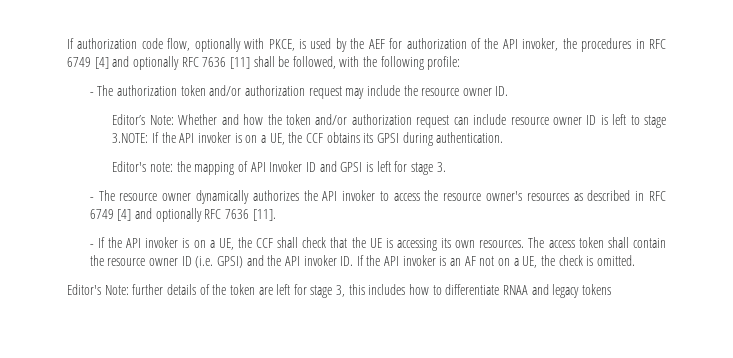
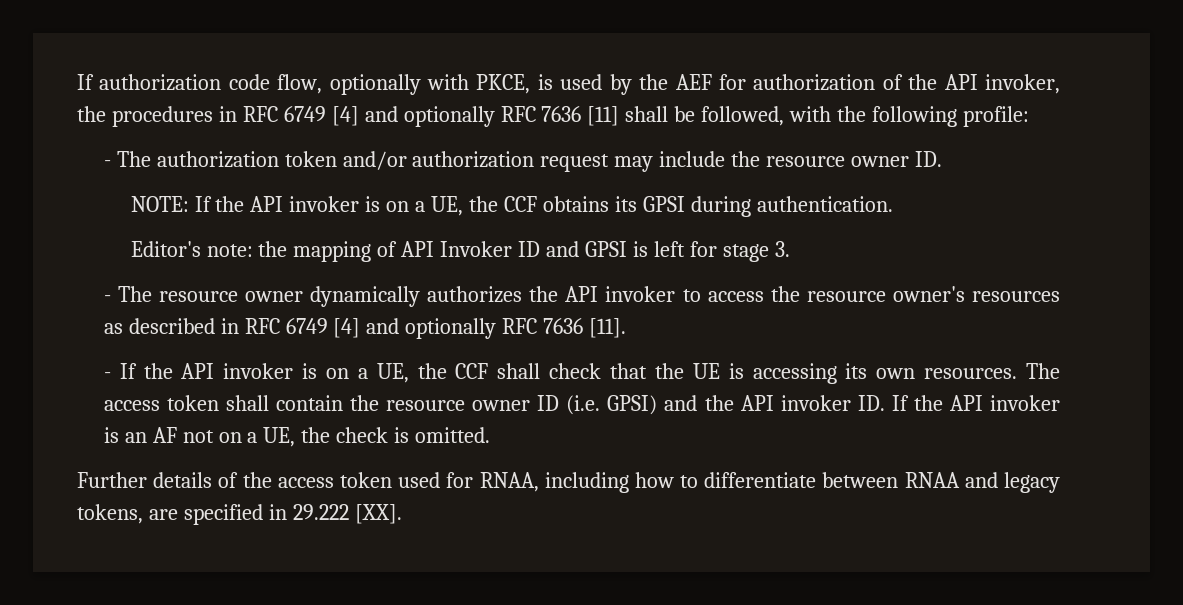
- Editor’s Note: Whether and how the token and/or authorization request can include resource owner ID is left to stage 3.NOTE: If the API invoker is on a UE, the CCF obtains its GPSI during authentication.
+ NOTE: If the API invoker is on a UE, the CCF obtains its GPSI during authentication.
- Editor's Note: further details of the token are left for stage 3, this includes how to differentiate RNAA and legacy tokens
+ Further details of the access token used for RNAA, including how to differentiate between RNAA and legacy tokens, are specified in 29.222 [XX].

